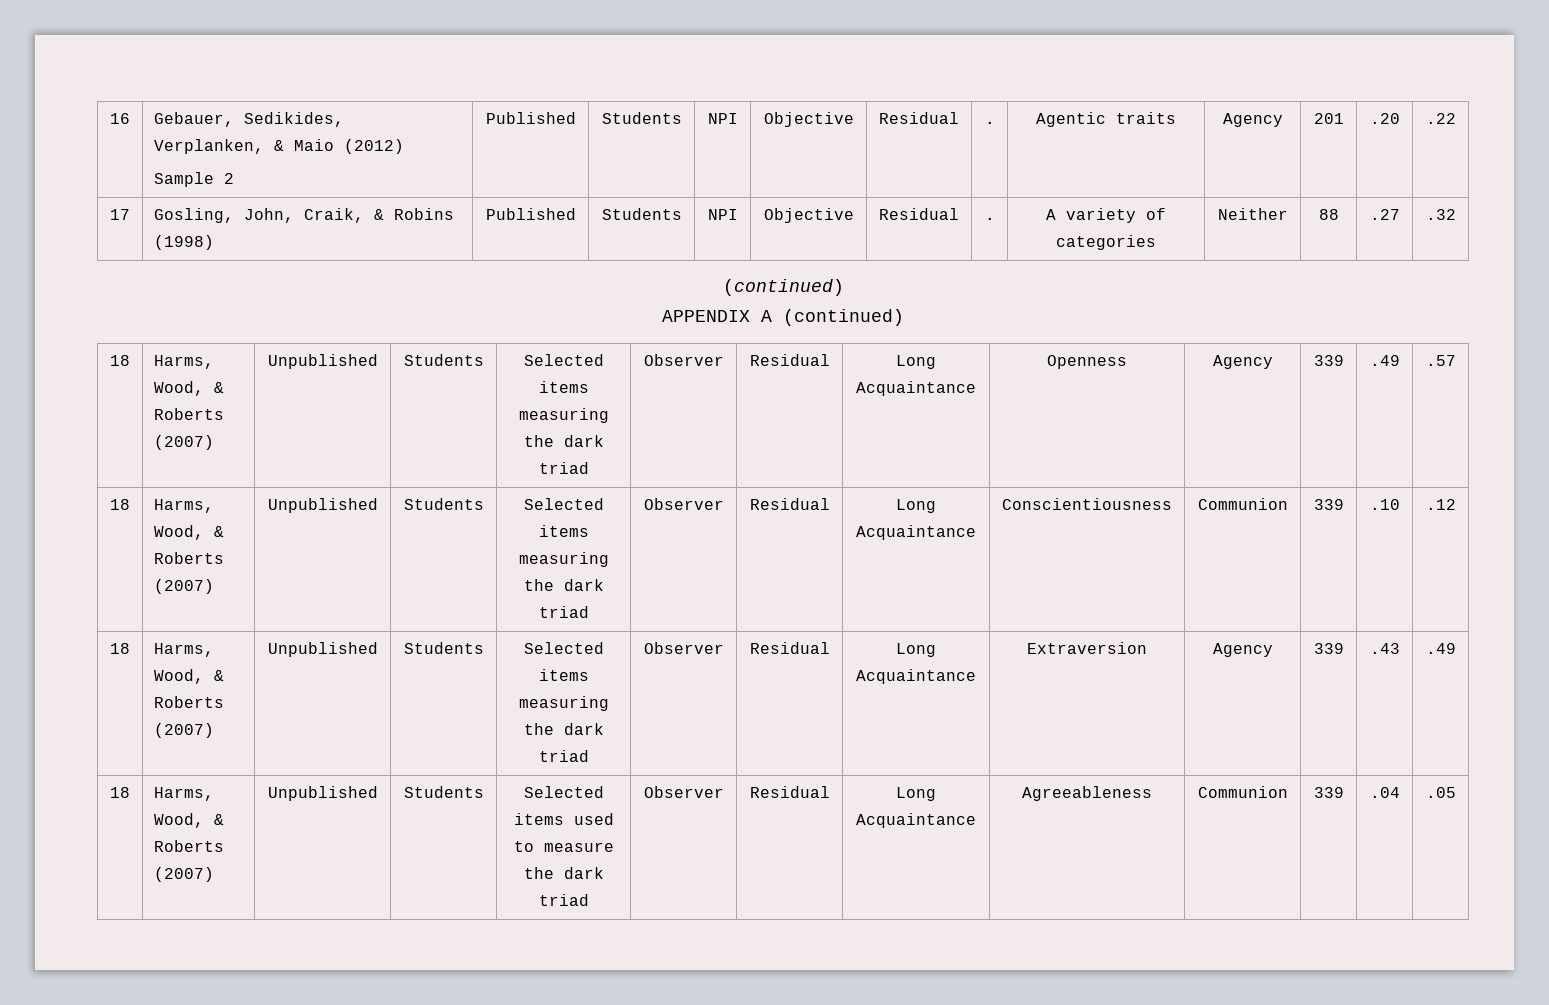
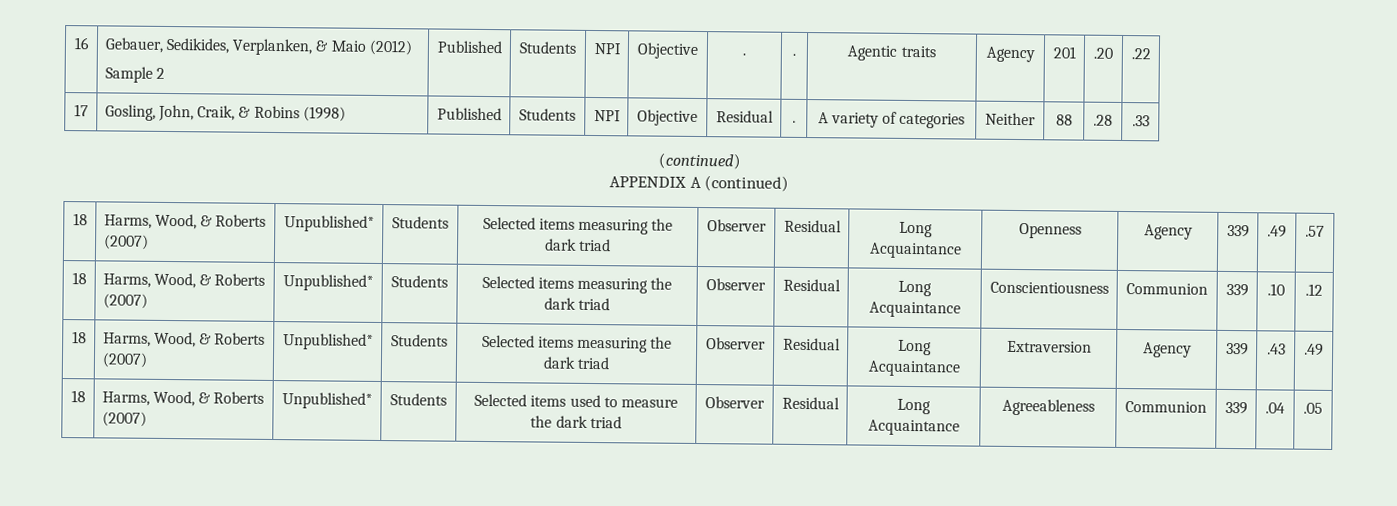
  16 | Gebauer, Sedikides, Verplanken, & Maio (2012)
- Sample 2 | Published | Students | NPI | Objective | Residual | . | Agentic traits | Agency | 201 | .20 | .22
+ Sample 2 | Published | Students | NPI | Objective | . | . | Agentic traits | Agency | 201 | .20 | .22
- 17 | Gosling, John, Craik, & Robins (1998) | Published | Students | NPI | Objective | Residual | . | A variety of categories | Neither | 88 | .27 | .32
+ 17 | Gosling, John, Craik, & Robins (1998) | Published | Students | NPI | Objective | Residual | . | A variety of categories | Neither | 88 | .28 | .33
- 18 | Harms, Wood, & Roberts (2007) | Unpublished | Students | Selected items measuring the dark triad | Observer | Residual | Long Acquaintance | Openness | Agency | 339 | .49 | .57
+ 18 | Harms, Wood, & Roberts (2007) | Unpublished* | Students | Selected items measuring the dark triad | Observer | Residual | Long Acquaintance | Openness | Agency | 339 | .49 | .57
- 18 | Harms, Wood, & Roberts (2007) | Unpublished | Students | Selected items measuring the dark triad | Observer | Residual | Long Acquaintance | Conscientiousness | Communion | 339 | .10 | .12
+ 18 | Harms, Wood, & Roberts (2007) | Unpublished* | Students | Selected items measuring the dark triad | Observer | Residual | Long Acquaintance | Conscientiousness | Communion | 339 | .10 | .12
- 18 | Harms, Wood, & Roberts (2007) | Unpublished | Students | Selected items measuring the dark triad | Observer | Residual | Long Acquaintance | Extraversion | Agency | 339 | .43 | .49
+ 18 | Harms, Wood, & Roberts (2007) | Unpublished* | Students | Selected items measuring the dark triad | Observer | Residual | Long Acquaintance | Extraversion | Agency | 339 | .43 | .49
- 18 | Harms, Wood, & Roberts (2007) | Unpublished | Students | Selected items used to measure the dark triad | Observer | Residual | Long Acquaintance | Agreeableness | Communion | 339 | .04 | .05
+ 18 | Harms, Wood, & Roberts (2007) | Unpublished* | Students | Selected items used to measure the dark triad | Observer | Residual | Long Acquaintance | Agreeableness | Communion | 339 | .04 | .05

